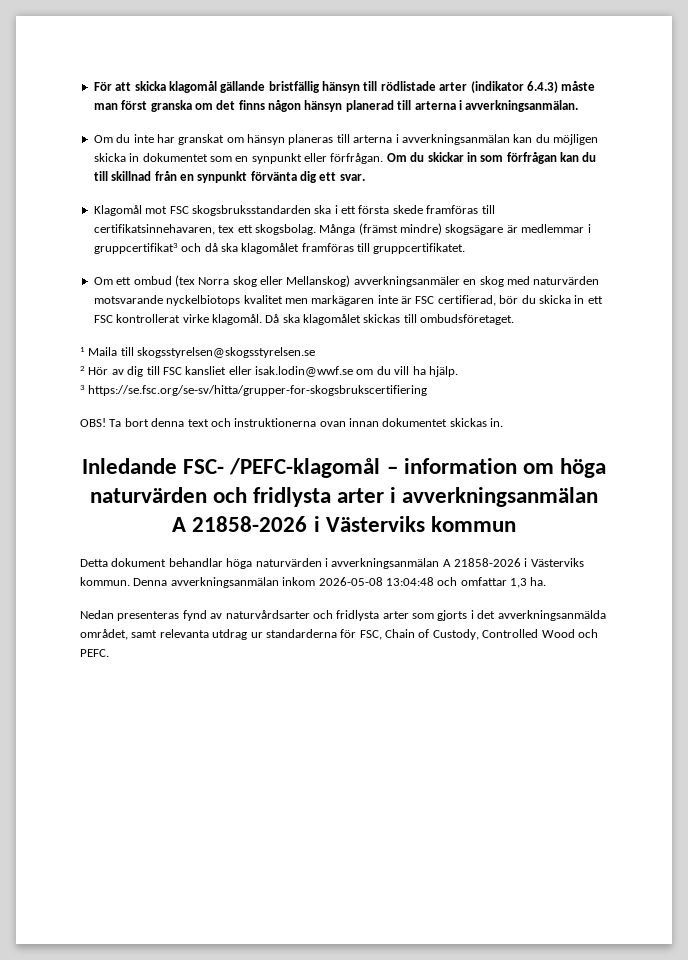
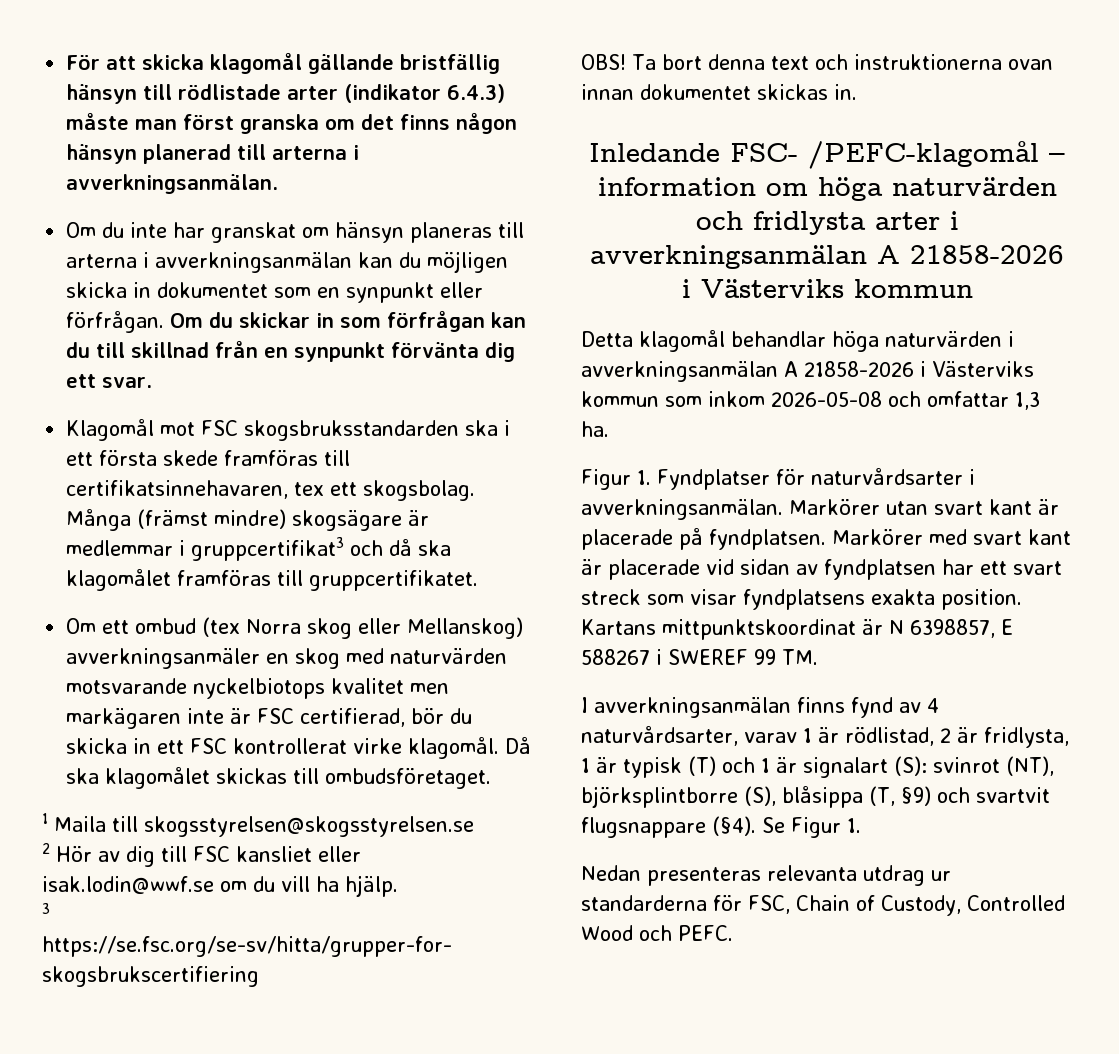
- Detta dokument behandlar höga naturvärden i avverkningsanmälan A 21858-2026 i Västerviks kommun. Denna avverkningsanmälan inkom 2026-05-08 13:04:48 och omfattar 1,3 ha.
+ Detta klagomål behandlar höga naturvärden i avverkningsanmälan A 21858-2026 i Västerviks kommun som inkom 2026-05-08 och omfattar 1,3 ha.
- Nedan presenteras fynd av naturvårdsarter och fridlysta arter som gjorts i det avverkningsanmälda området, samt relevanta utdrag ur standarderna för FSC, Chain of Custody, Controlled Wood och PEFC.
+ Figur 1. Fyndplatser för naturvårdsarter i avverkningsanmälan. Markörer utan svart kant är placerade på fyndplatsen. Markörer med svart kant är placerade vid sidan av fyndplatsen har ett svart streck som visar fyndplatsens exakta position. Kartans mittpunktskoordinat är N 6398857, E 588267 i SWEREF 99 TM.
+ I avverkningsanmälan finns fynd av 4 naturvårdsarter, varav 1 är rödlistad, 2 är fridlysta, 1 är typisk (T) och 1 är signalart (S): svinrot (NT), björksplintborre (S), blåsippa (T, §9) och svartvit flugsnappare (§4). Se Figur 1.
+ Nedan presenteras relevanta utdrag ur standarderna för FSC, Chain of Custody, Controlled Wood och PEFC.

